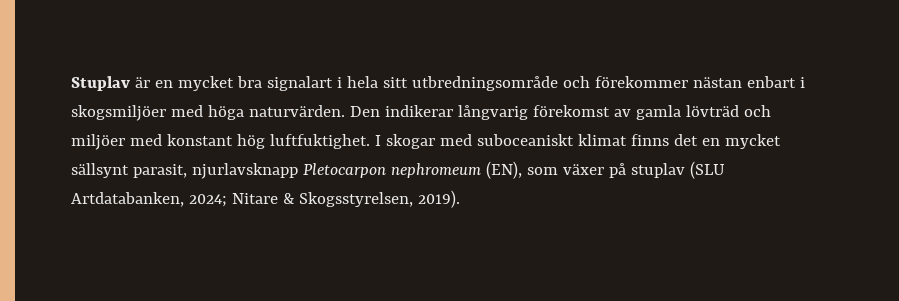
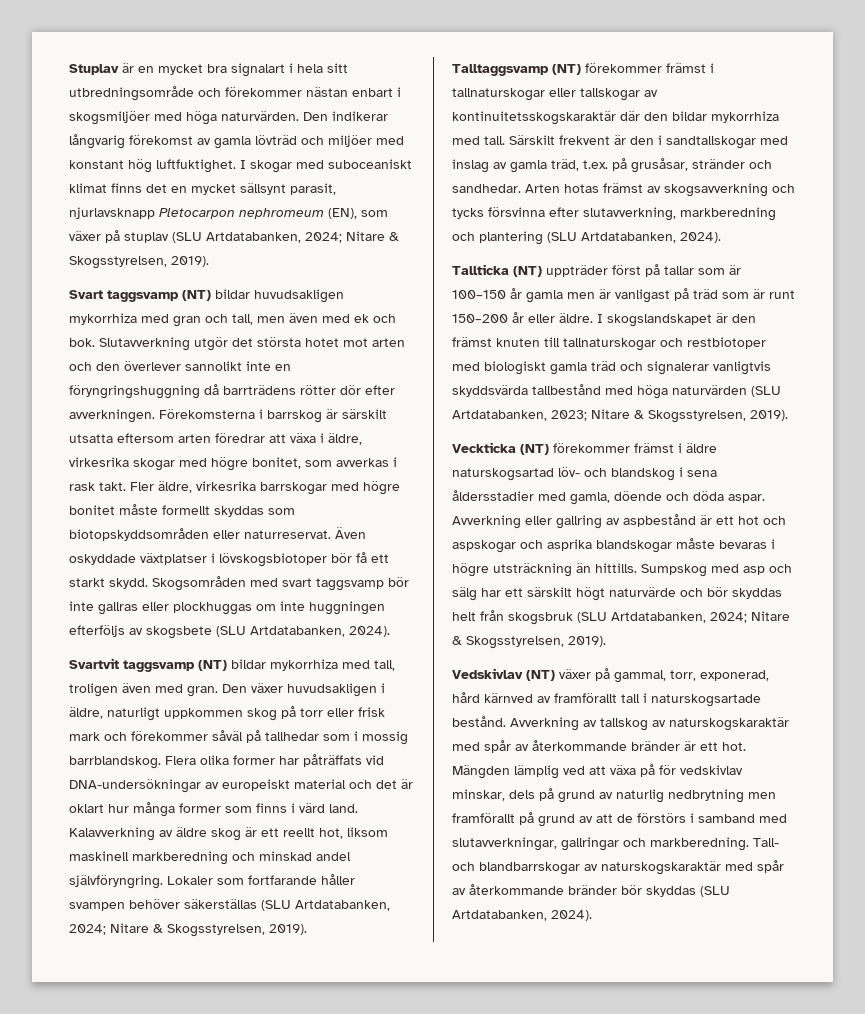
+ Svart taggsvamp (NT) bildar huvudsakligen mykorrhiza med gran och tall, men även med ek och bok. Slutavverkning utgör det största hotet mot arten och den överlever sannolikt inte en föryngringshuggning då barrträdens rötter dör efter avverkningen. Förekomsterna i barrskog är särskilt utsatta eftersom arten föredrar att växa i äldre, virkesrika skogar med högre bonitet, som avverkas i rask takt. Fler äldre, virkesrika barrskogar med högre bonitet måste formellt skyddas som biotopskyddsområden eller naturreservat. Även oskyddade växtplatser i lövskogsbiotoper bör få ett starkt skydd. Skogsområden med svart taggsvamp bör inte gallras eller plockhuggas om inte huggningen efterföljs av skogsbete (SLU Artdatabanken, 2024).
+ Svartvit taggsvamp (NT) bildar mykorrhiza med tall, troligen även med gran. Den växer huvudsakligen i äldre, naturligt uppkommen skog på torr eller frisk mark och förekommer såväl på tallhedar som i mossig barrblandskog. Flera olika former har påträffats vid DNA-undersökningar av europeiskt material och det är oklart hur många former som finns i värd land. Kalavverkning av äldre skog är ett reellt hot, liksom maskinell markberedning och minskad andel självföryngring. Lokaler som fortfarande håller svampen behöver säkerställas (SLU Artdatabanken, 2024; Nitare & Skogsstyrelsen, 2019).
+ Talltaggsvamp (NT) förekommer främst i tallnaturskogar eller tallskogar av kontinuitetsskogskaraktär där den bildar mykorrhiza med tall. Särskilt frekvent är den i sandtallskogar med inslag av gamla träd, t.ex. på grusåsar, stränder och sandhedar. Arten hotas främst av skogsavverkning och tycks försvinna efter slutavverkning, markberedning och plantering (SLU Artdatabanken, 2024).
+ Tallticka (NT) uppträder först på tallar som är 100–150 år gamla men är vanligast på träd som är runt 150–200 år eller äldre. I skogslandskapet är den främst knuten till tallnaturskogar och restbiotoper med biologiskt gamla träd och signalerar vanligtvis skyddsvärda tallbestånd med höga naturvärden (SLU Artdatabanken, 2023; Nitare & Skogsstyrelsen, 2019).
+ Veckticka (NT) förekommer främst i äldre naturskogsartad löv- och blandskog i sena åldersstadier med gamla, döende och döda aspar. Avverkning eller gallring av aspbestånd är ett hot och aspskogar och asprika blandskogar måste bevaras i högre utsträckning än hittills. Sumpskog med asp och sälg har ett särskilt högt naturvärde och bör skyddas helt från skogsbruk (SLU Artdatabanken, 2024; Nitare & Skogsstyrelsen, 2019).
+ Vedskivlav (NT) växer på gammal, torr, exponerad, hård kärnved av framförallt tall i naturskogsartade bestånd. Avverkning av tallskog av naturskogskaraktär med spår av återkommande bränder är ett hot. Mängden lämplig ved att växa på för vedskivlav minskar, dels på grund av naturlig nedbrytning men framförallt på grund av att de förstörs i samband med slutavverkningar, gallringar och markberedning. Tall- och blandbarrskogar av naturskogskaraktär med spår av återkommande bränder bör skyddas (SLU Artdatabanken, 2024).

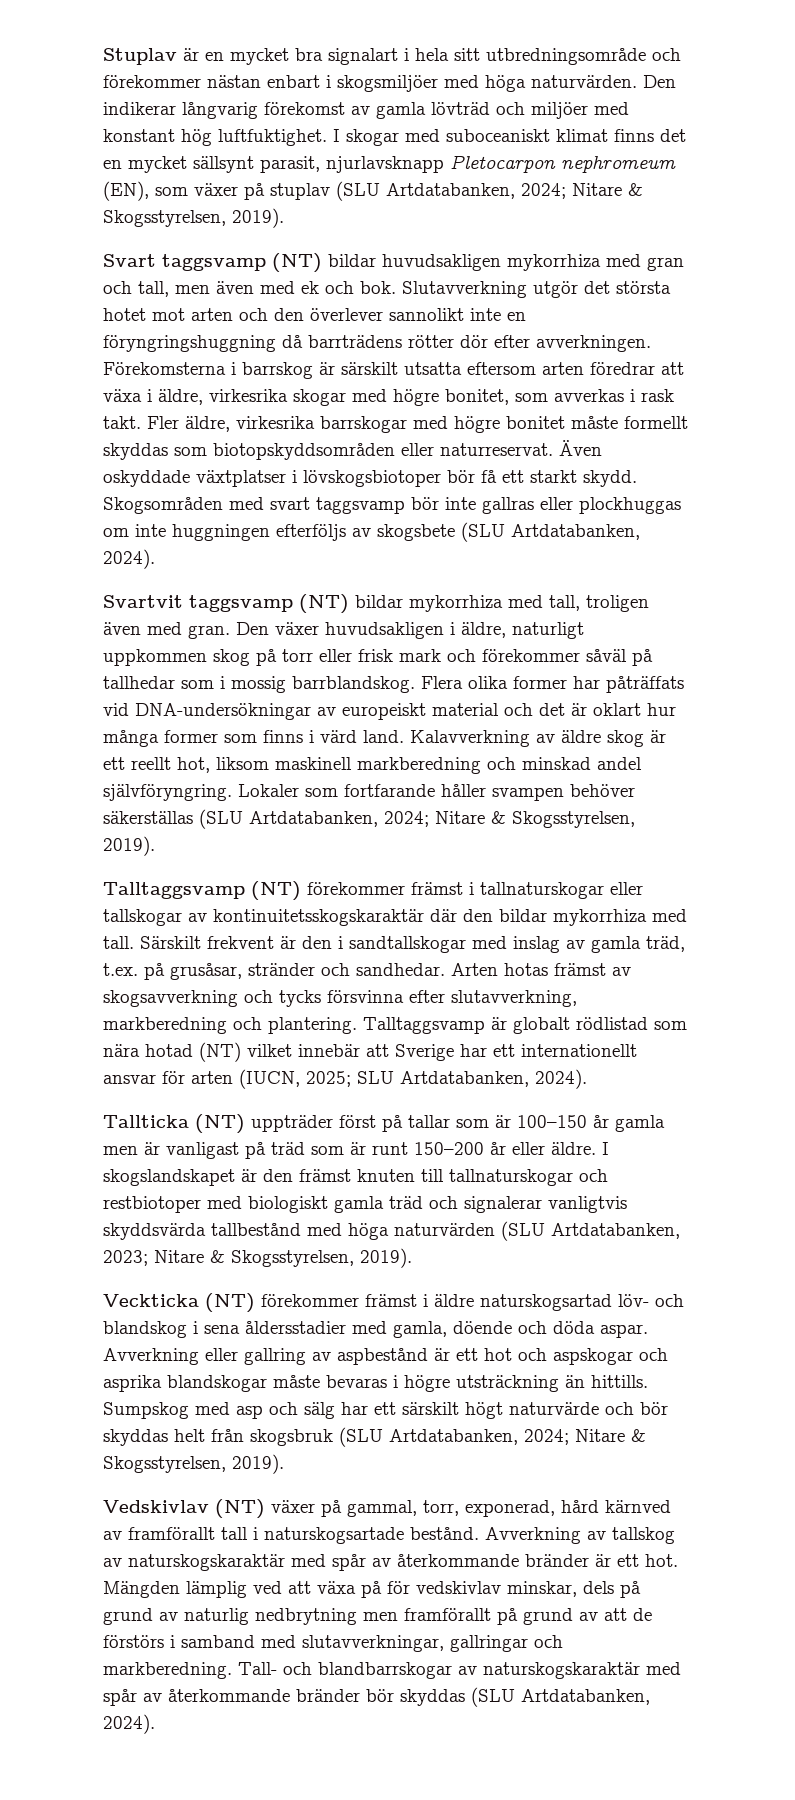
- Arten hotas främst av skogsavverkning och tycks försvinna efter slutavverkning, markberedning och plantering (SLU Artdatabanken, 2024).
+ Arten hotas främst av skogsavverkning och tycks försvinna efter slutavverkning, markberedning och plantering. Talltaggsvamp är globalt rödlistad som nära hotad (NT) vilket innebär att Sverige har ett internationellt ansvar för arten (IUCN, 2025; SLU Artdatabanken, 2024).

